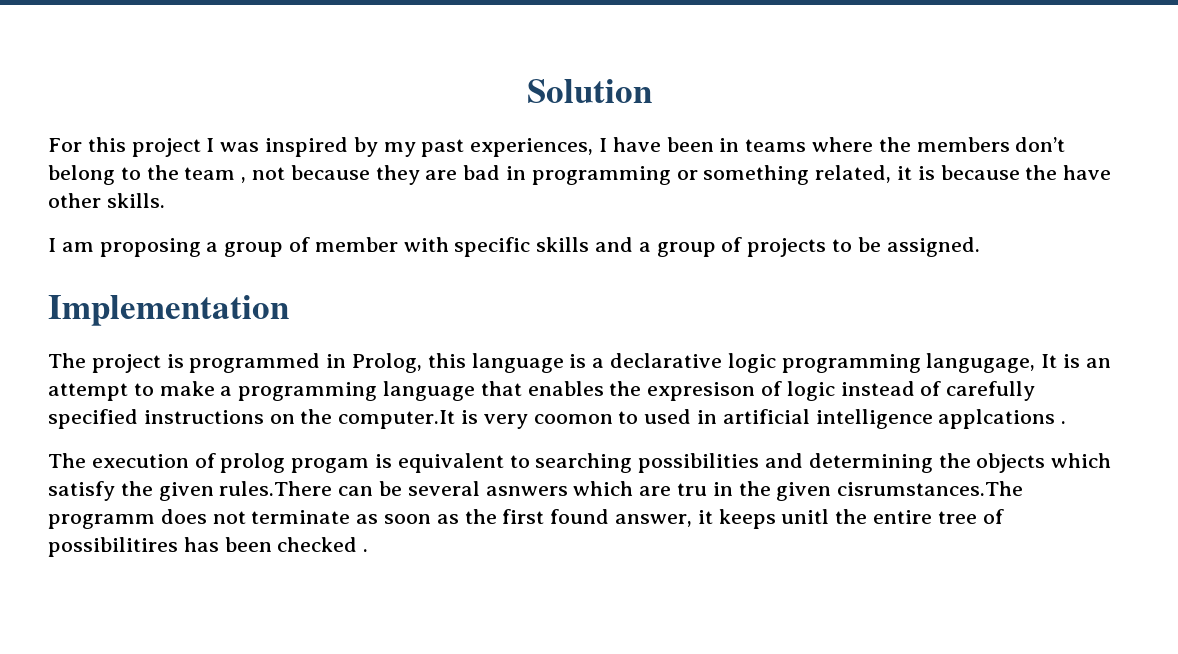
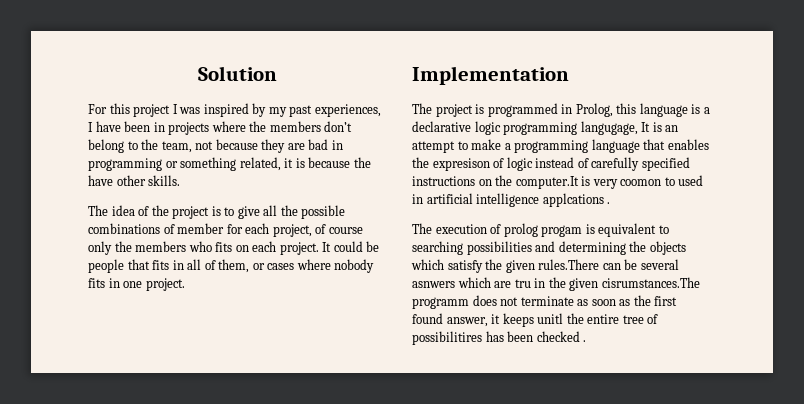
- For this project I was inspired by my past experiences, I have been in teams where the members don’t belong to the team , not because they are bad in programming or something related, it is because the have other skills.
+ For this project I was inspired by my past experiences, I have been in projects where the members don’t belong to the team, not because they are bad in programming or something related, it is because the have other skills.
- I am proposing a group of member with specific skills and a group of projects to be assigned.
+ The idea of the project is to give all the possible combinations of member for each project, of course only the members who fits on each project. It could be people that fits in all of them, or cases where nobody fits in one project.

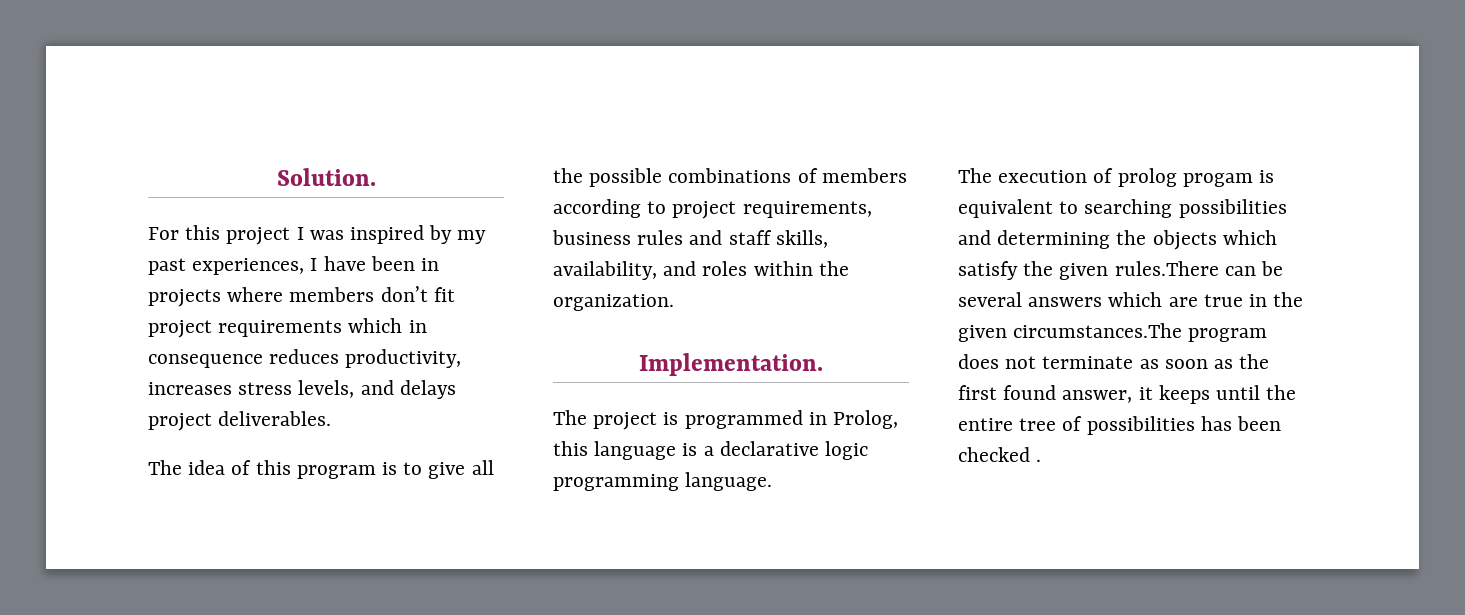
- Solution
+ Solution.
- For this project I was inspired by my past experiences, I have been in projects where the members don’t belong to the team, not because they are bad in programming or something related, it is because the have other skills.
+ For this project I was inspired by my past experiences, I have been in projects where members don’t fit project requirements which in consequence reduces productivity, increases stress levels, and delays project deliverables.
- The idea of the project is to give all the possible combinations of member for each project, of course only the members who fits on each project. It could be people that fits in all of them, or cases where nobody fits in one project.
- Implementation
+ The idea of this program is to give all the possible combinations of members according to project requirements, business rules and staff skills, availability, and roles within the organization.
+ Implementation.
- The project is programmed in Prolog, this language is a declarative logic programming langugage, It is an attempt to make a programming language that enables the expresison of logic instead of carefully specified instructions on the computer.It is very coomon to used in artificial intelligence applcations .
+ The project is programmed in Prolog, this language is a declarative logic programming language.
- The execution of prolog progam is equivalent to searching possibilities and determining the objects which satisfy the given rules.There can be several asnwers which are tru in the given cisrumstances.The programm does not terminate as soon as the first found answer, it keeps unitl the entire tree of possibilitires has been checked .
+ The execution of prolog progam is equivalent to searching possibilities and determining the objects which satisfy the given rules.There can be several answers which are true in the given circumstances.The program does not terminate as soon as the first found answer, it keeps until the entire tree of possibilities has been checked .

